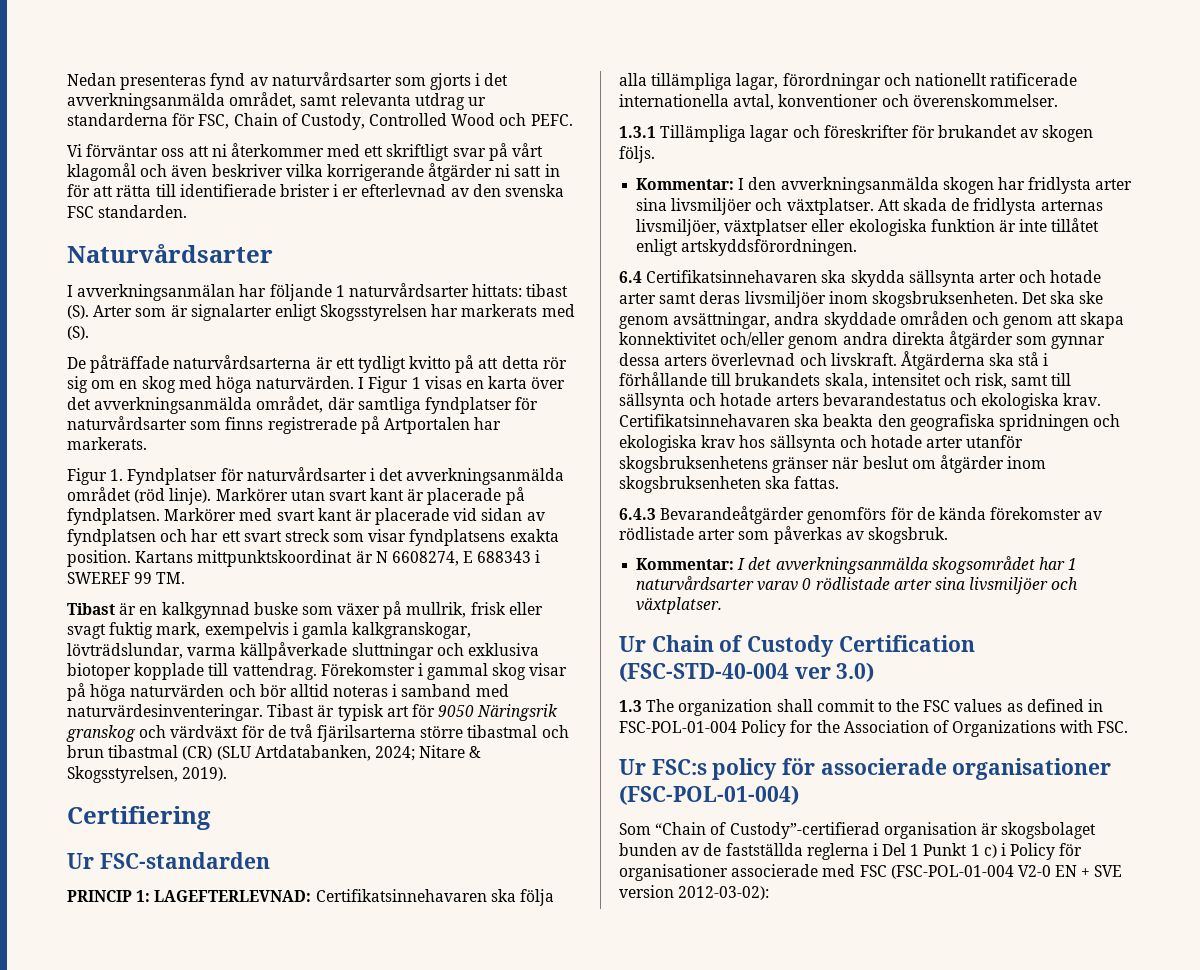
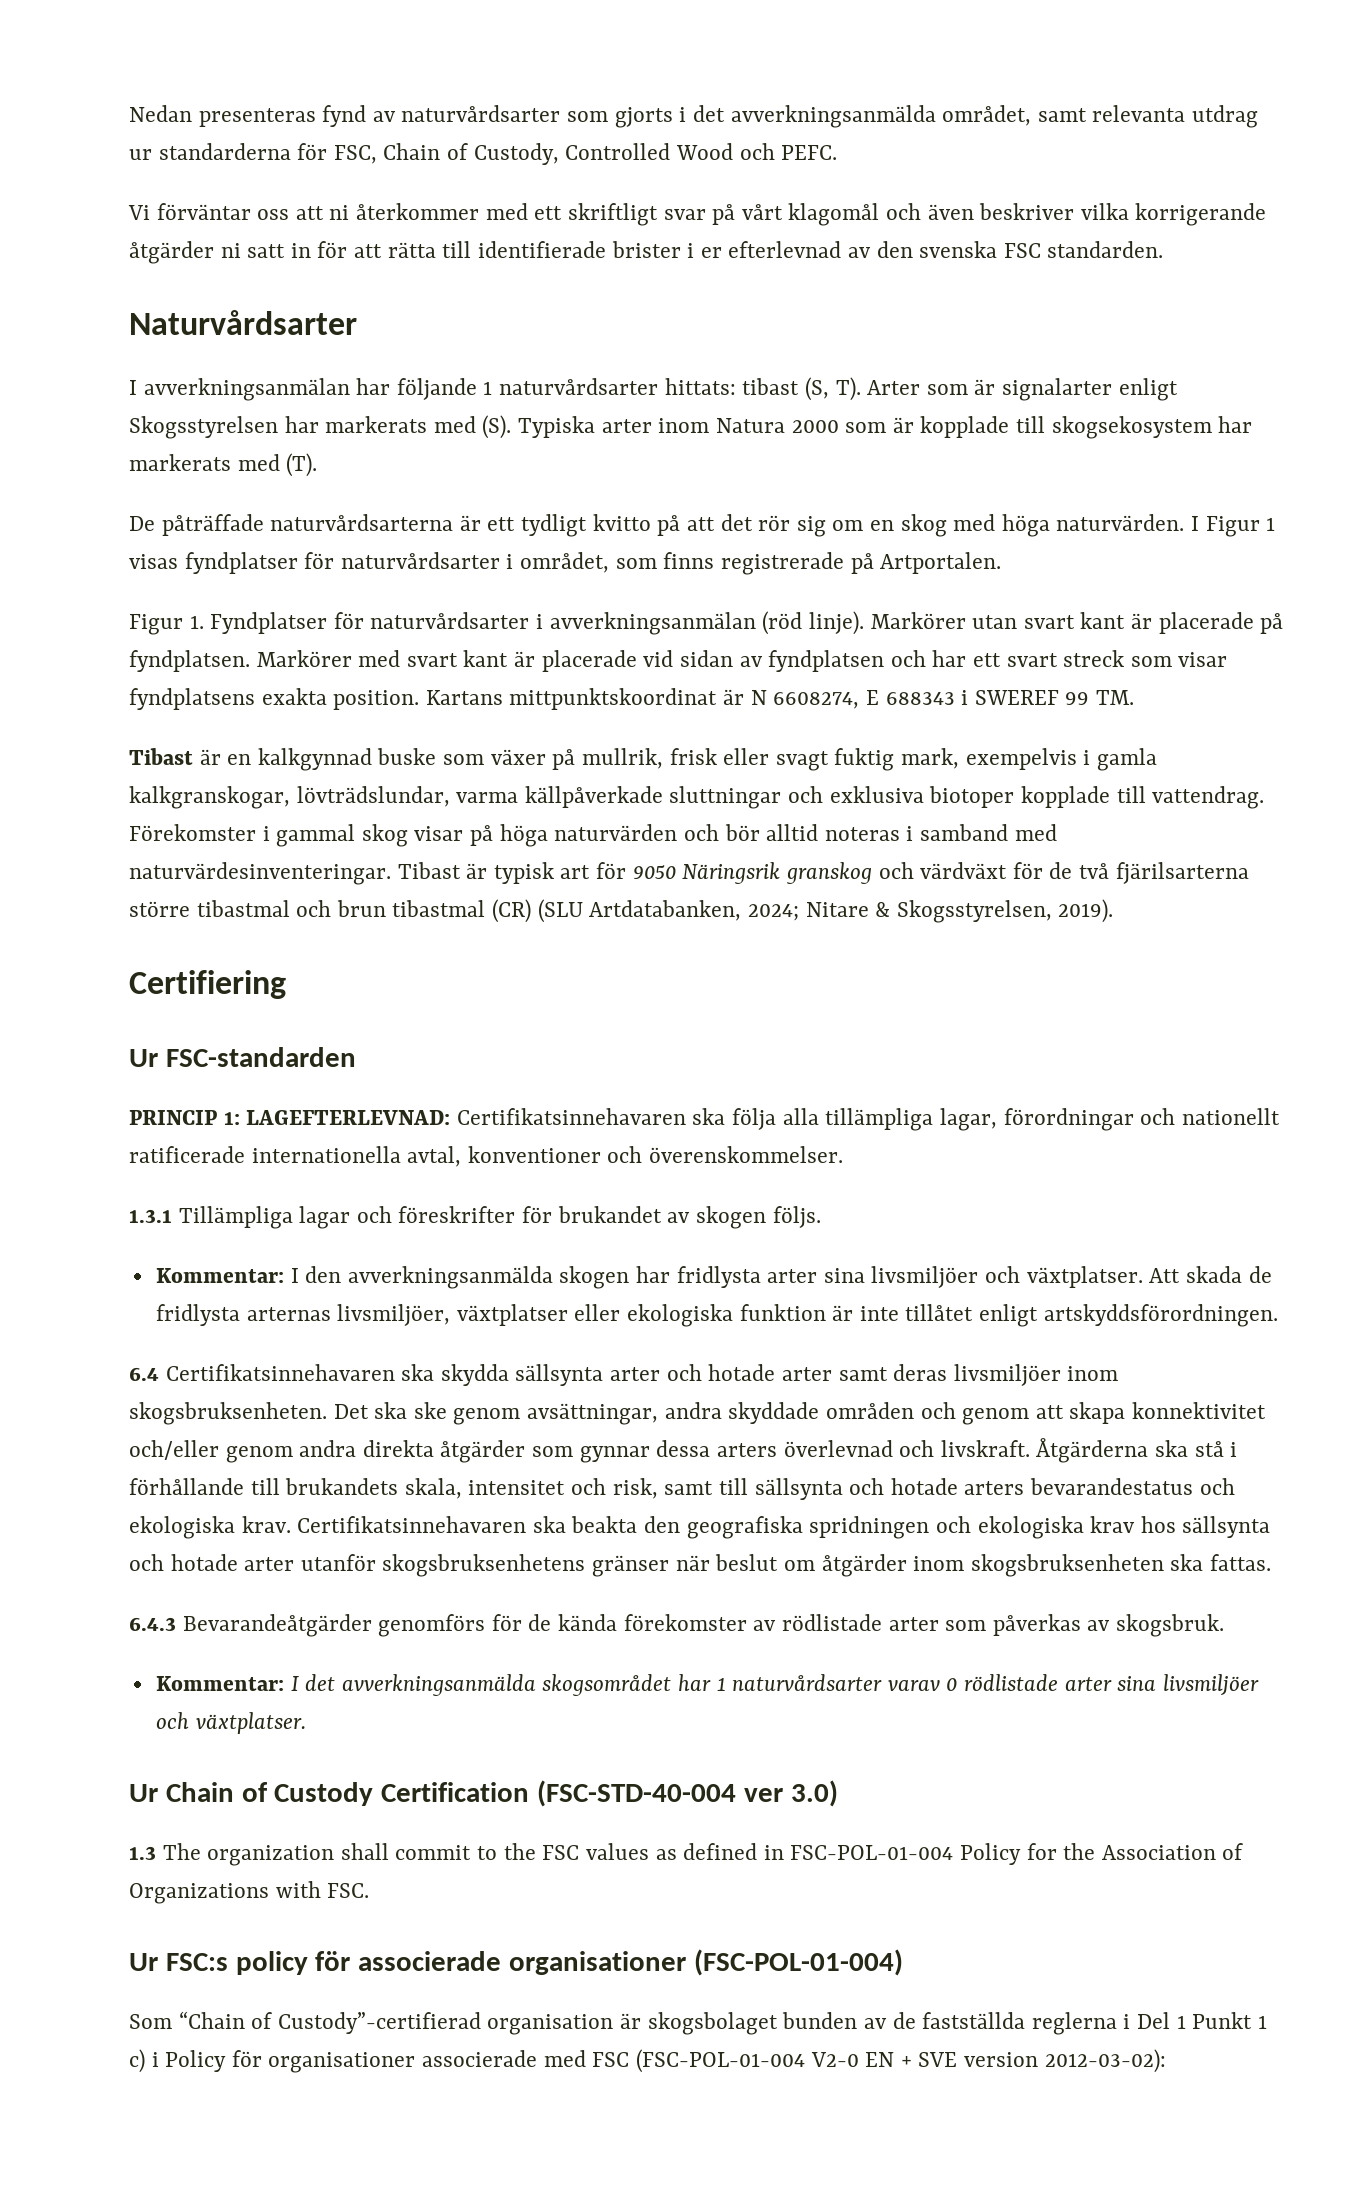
- I avverkningsanmälan har följande 1 naturvårdsarter hittats: tibast (S). Arter som är signalarter enligt Skogsstyrelsen har markerats med (S).
+ I avverkningsanmälan har följande 1 naturvårdsarter hittats: tibast (S, T). Arter som är signalarter enligt Skogsstyrelsen har markerats med (S). Typiska arter inom Natura 2000 som är kopplade till skogsekosystem har markerats med (T).
- De påträffade naturvårdsarterna är ett tydligt kvitto på att detta rör sig om en skog med höga naturvärden.
+ De påträffade naturvårdsarterna är ett tydligt kvitto på att det rör sig om en skog med höga naturvärden.
- I Figur 1 visas en karta över det avverkningsanmälda området, där samtliga fyndplatser för naturvårdsarter som finns registrerade på Artportalen har markerats.
+ I Figur 1 visas fyndplatser för naturvårdsarter i området, som finns registrerade på Artportalen.
- Figur 1. Fyndplatser för naturvårdsarter i det avverkningsanmälda området (röd linje).
+ Figur 1. Fyndplatser för naturvårdsarter i avverkningsanmälan (röd linje).

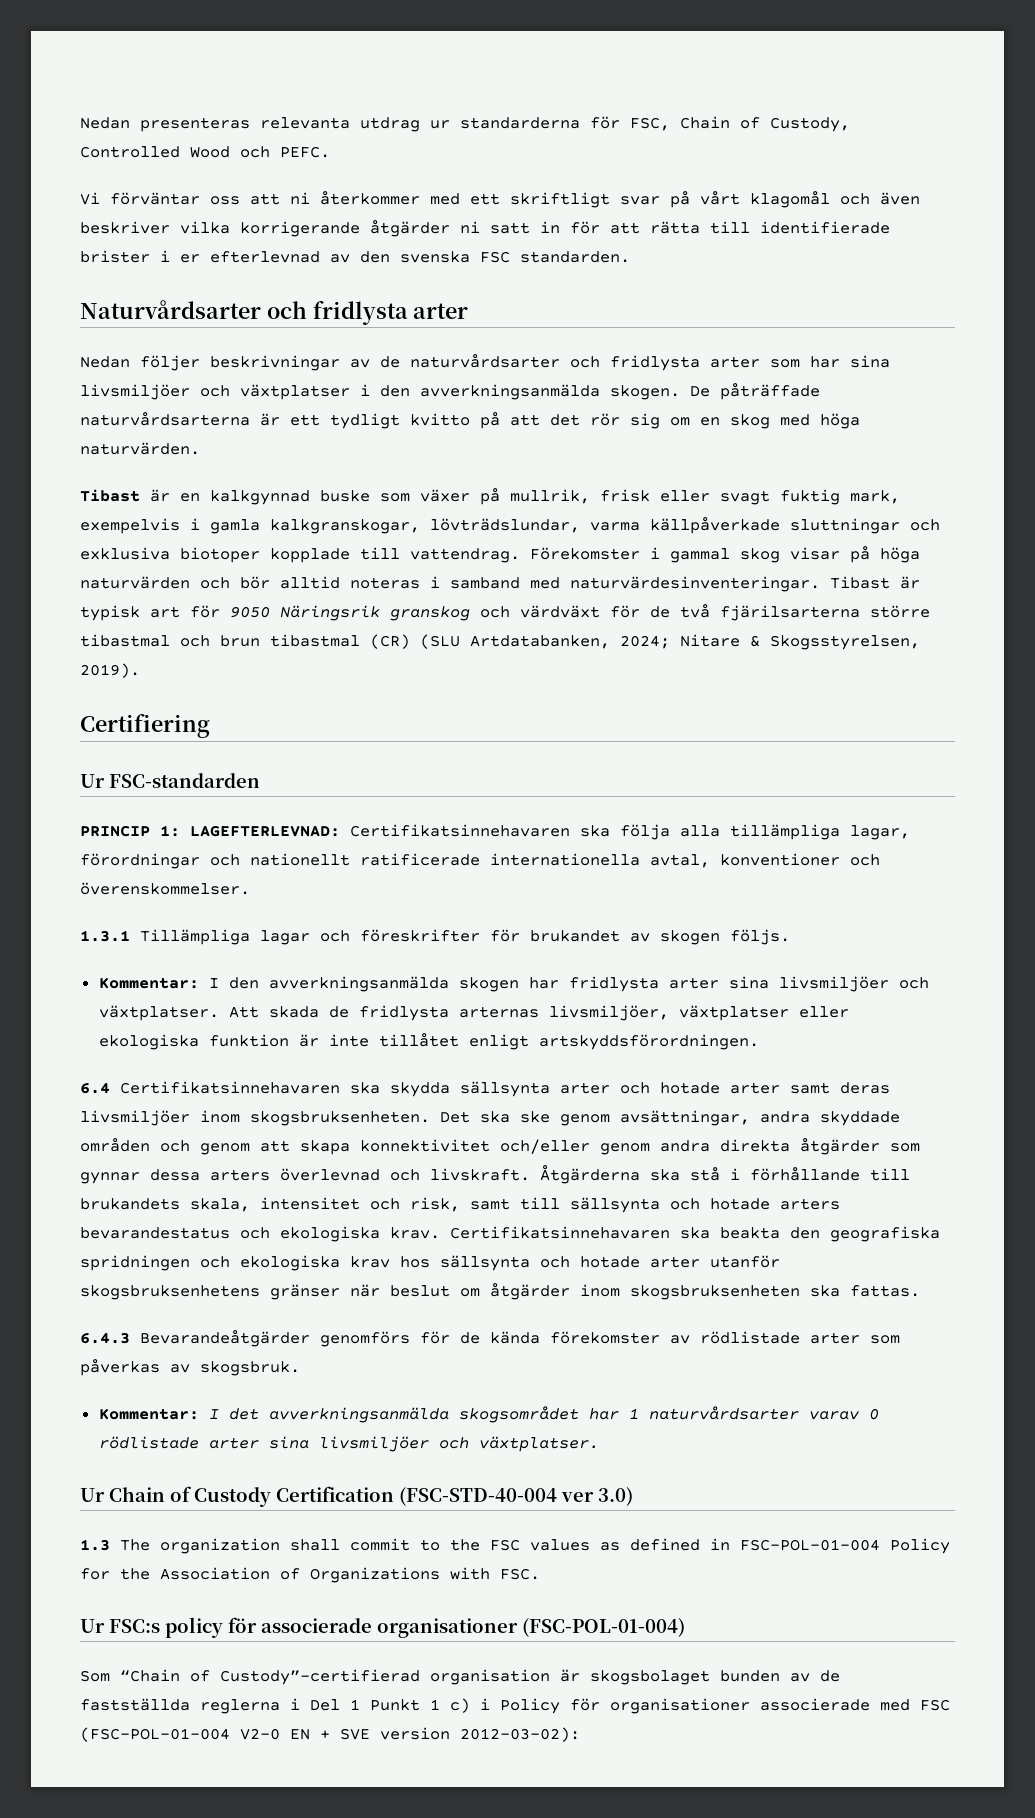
- Nedan presenteras fynd av naturvårdsarter som gjorts i det avverkningsanmälda området, samt relevanta utdrag ur standarderna för FSC, Chain of Custody, Controlled Wood och PEFC.
+ Nedan presenteras relevanta utdrag ur standarderna för FSC, Chain of Custody, Controlled Wood och PEFC.
- Naturvårdsarter
- I avverkningsanmälan har följande 1 naturvårdsarter hittats: tibast (S, T). Arter som är signalarter enligt Skogsstyrelsen har markerats med (S). Typiska arter inom Natura 2000 som är kopplade till skogsekosystem har markerats med (T).
- De påträffade naturvårdsarterna är ett tydligt kvitto på att det rör sig om en skog med höga naturvärden. I Figur 1 visas fyndplatser för naturvårdsarter i området, som finns registrerade på Artportalen.
- Figur 1. Fyndplatser för naturvårdsarter i avverkningsanmälan (röd linje). Markörer utan svart kant är placerade på fyndplatsen. Markörer med svart kant är placerade vid sidan av fyndplatsen och har ett svart streck som visar fyndplatsens exakta position. Kartans mittpunktskoordinat är N 6608274, E 688343 i SWEREF 99 TM.
+ Naturvårdsarter och fridlysta arter
+ Nedan följer beskrivningar av de naturvårdsarter och fridlysta arter som har sina livsmiljöer och växtplatser i den avverkningsanmälda skogen. De påträffade naturvårdsarterna är ett tydligt kvitto på att det rör sig om en skog med höga naturvärden.

